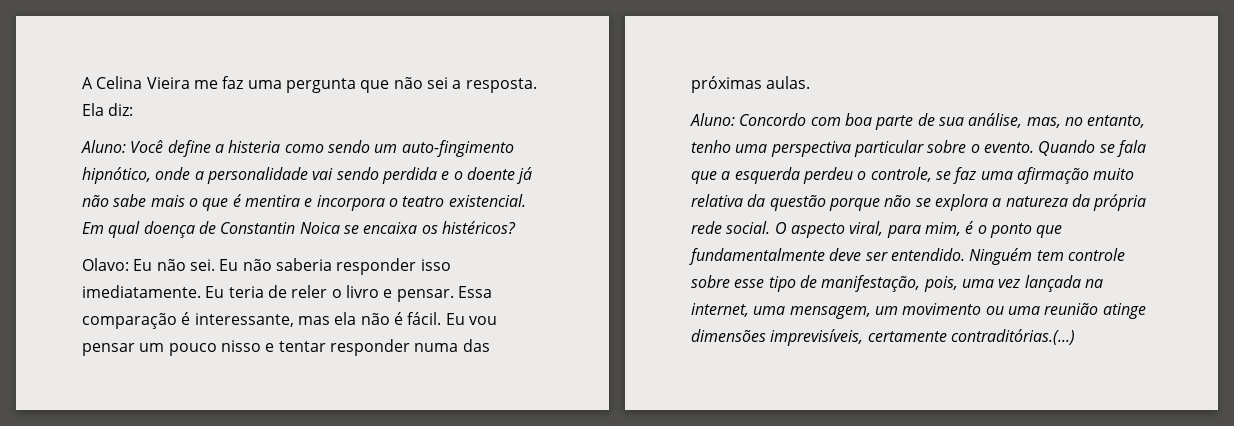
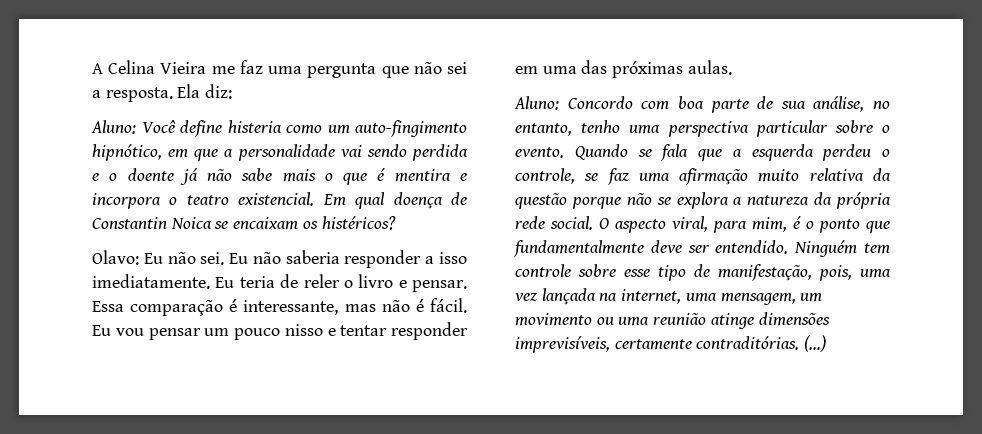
- Aluno: Você define a histeria como sendo um auto-fingimento hipnótico, onde a personalidade vai sendo perdida e o doente já não sabe mais o que é mentira e incorpora o teatro existencial.
+ Aluno: Você define histeria como um auto-fingimento hipnótico, em que a personalidade vai sendo perdida e o doente já não sabe mais o que é mentira e incorpora o teatro existencial.
- Em qual doença de Constantin Noica se encaixa os histéricos?
+ Em qual doença de Constantin Noica se encaixam os histéricos?
- Eu não saberia responder isso imediatamente.
+ Eu não saberia responder a isso imediatamente.
- Essa comparação é interessante, mas ela não é fácil.
+ Essa comparação é interessante, mas não é fácil.
- Eu vou pensar um pouco nisso e tentar responder numa das próximas aulas.
+ Eu vou pensar um pouco nisso e tentar responder em uma das próximas aulas.
- Aluno: Concordo com boa parte de sua análise, mas, no entanto, tenho uma perspectiva particular sobre o evento.
+ Aluno: Concordo com boa parte de sua análise, no entanto, tenho uma perspectiva particular sobre o evento.
- Ninguém tem controle sobre esse tipo de manifestação, pois, uma vez lançada na internet, uma mensagem, um movimento ou uma reunião atinge dimensões imprevisíveis, certamente contraditórias.(...)
+ Ninguém tem controle sobre esse tipo de manifestação, pois, uma vez lançada na internet, uma mensagem, um movimento ou uma reunião atinge dimensões imprevisíveis, certamente contraditórias. (...)

